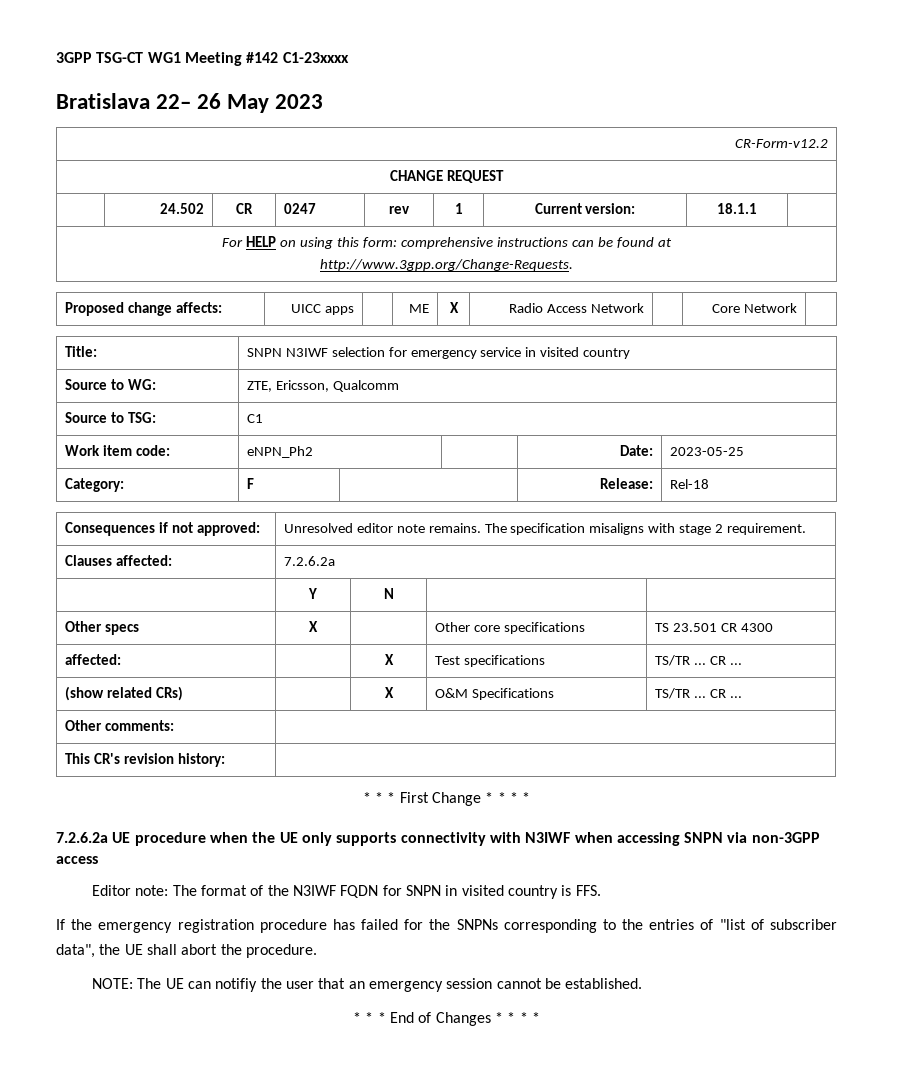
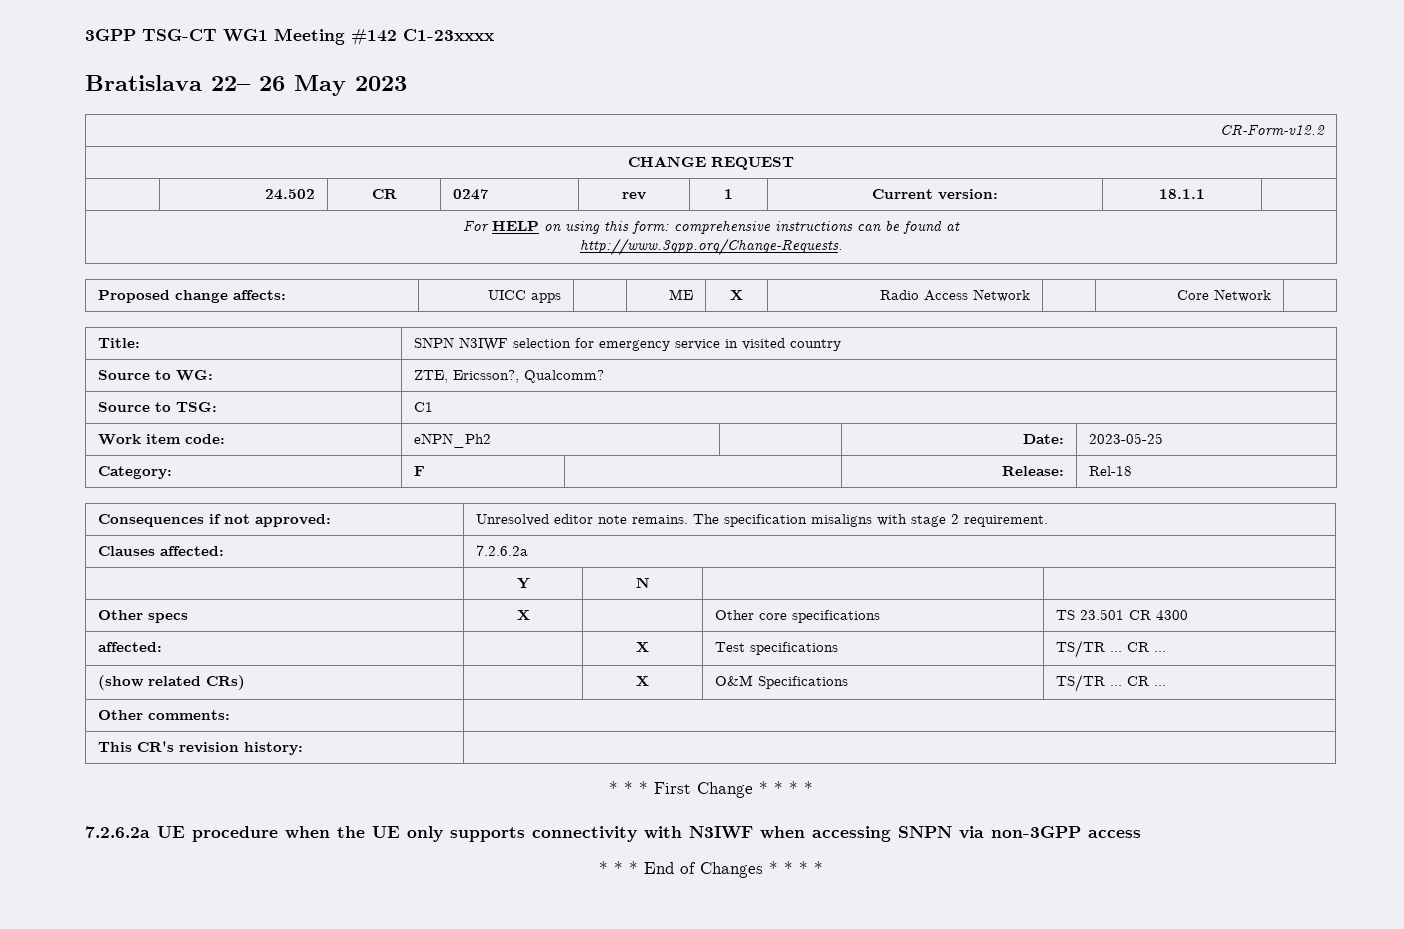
- Source to WG: | ZTE, Ericsson, Qualcomm
+ Source to WG: | ZTE, Ericsson?, Qualcomm?
- Editor note: The format of the N3IWF FQDN for SNPN in visited country is FFS.
- If the emergency registration procedure has failed for the SNPNs corresponding to the entries of "list of subscriber data", the UE shall abort the procedure.
- NOTE: The UE can notifiy the user that an emergency session cannot be established.

